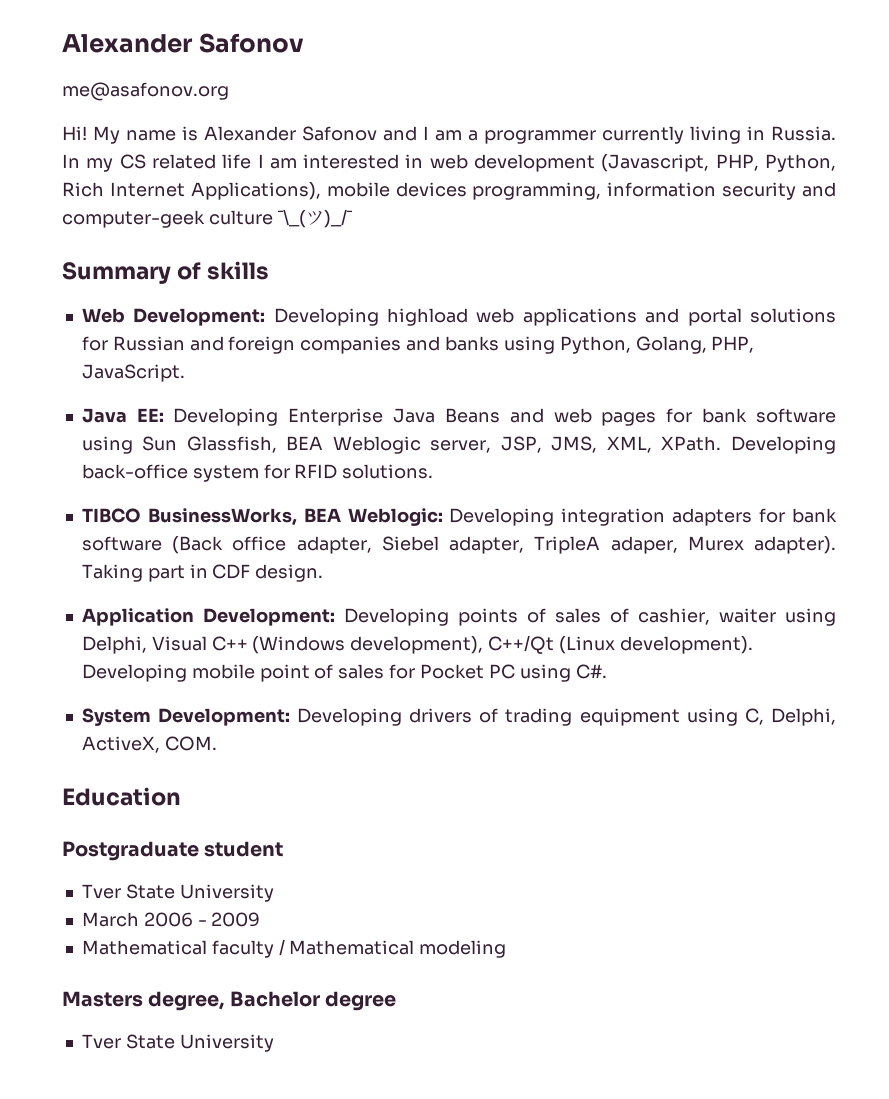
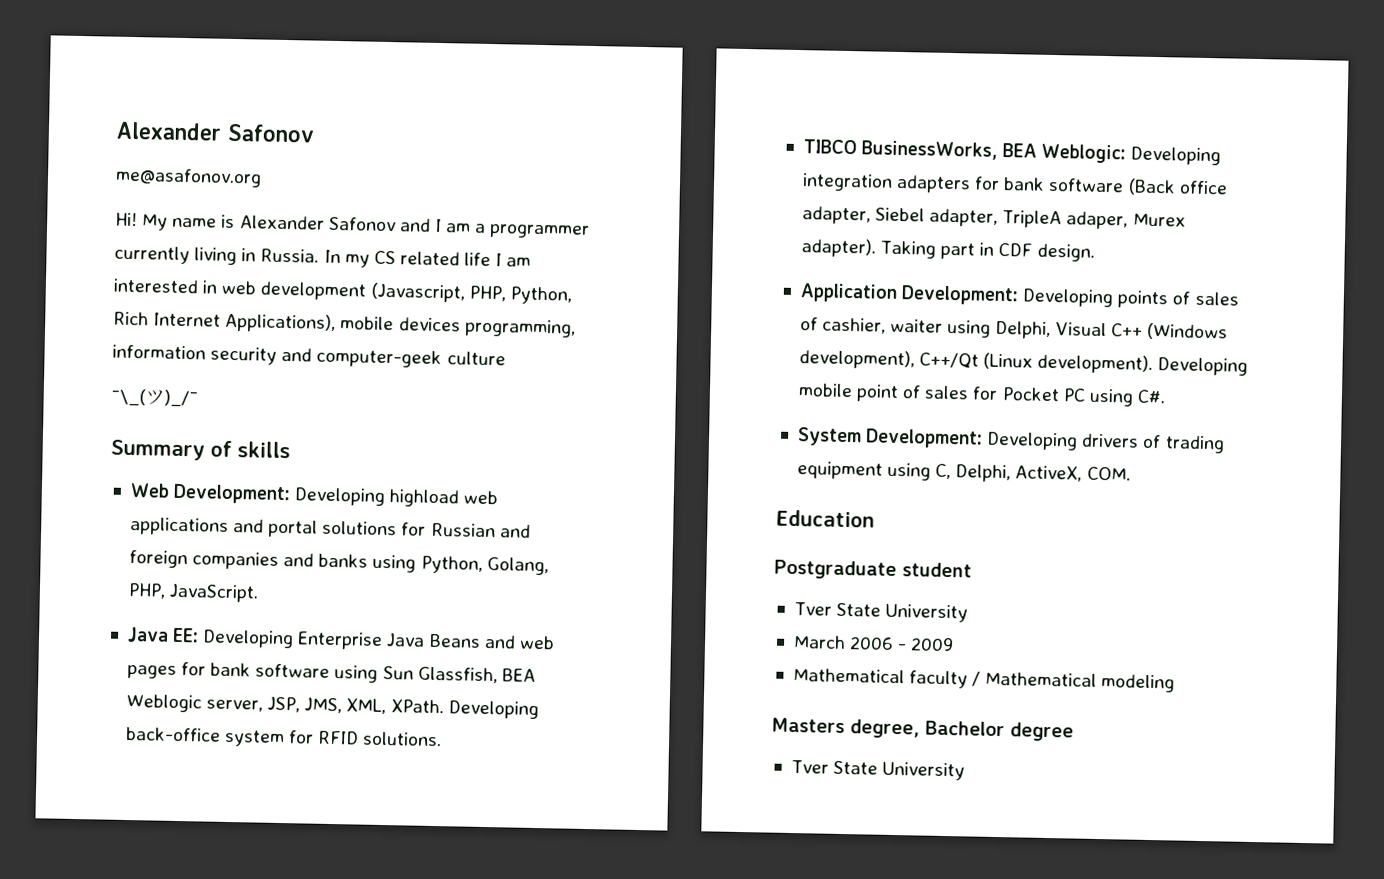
- In my CS related life I am interested in web development (Javascript, PHP, Python, Rich Internet Applications), mobile devices programming, information security and computer-geek culture ¯\_(ツ)_/¯
+ In my CS related life I am interested in web development (Javascript, PHP, Python, Rich Internet Applications), mobile devices programming, information security and computer-geek culture
+ ¯\_(ツ)_/¯

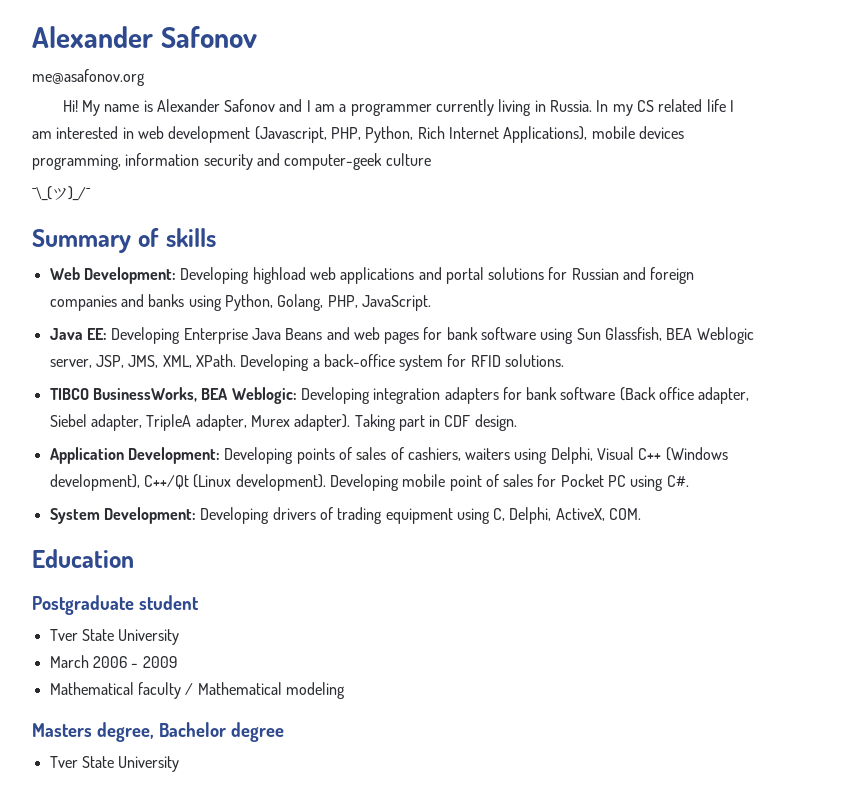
- Developing back-office system for RFID solutions.
+ Developing a back-office system for RFID solutions.
- TIBCO BusinessWorks, BEA Weblogic: Developing integration adapters for bank software (Back office adapter, Siebel adapter, TripleA adaper, Murex adapter).
+ TIBCO BusinessWorks, BEA Weblogic: Developing integration adapters for bank software (Back office adapter, Siebel adapter, TripleA adapter, Murex adapter).
- Application Development: Developing points of sales of cashier, waiter using Delphi, Visual C++ (Windows development), C++/Qt (Linux development).
+ Application Development: Developing points of sales of cashiers, waiters using Delphi, Visual C++ (Windows development), C++/Qt (Linux development).

